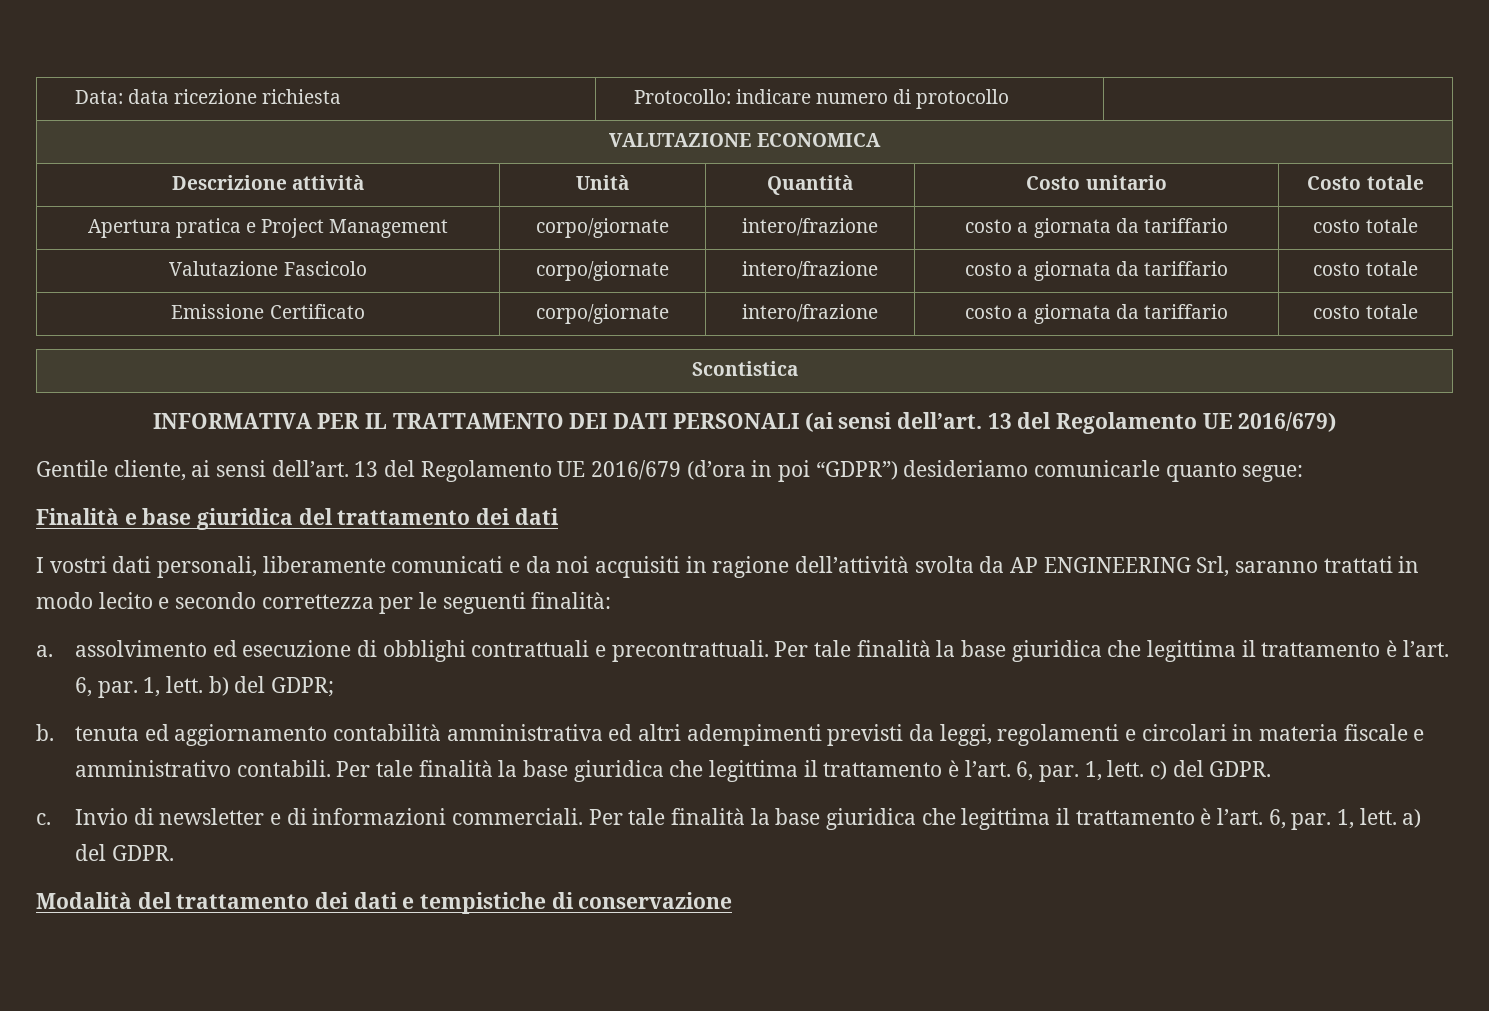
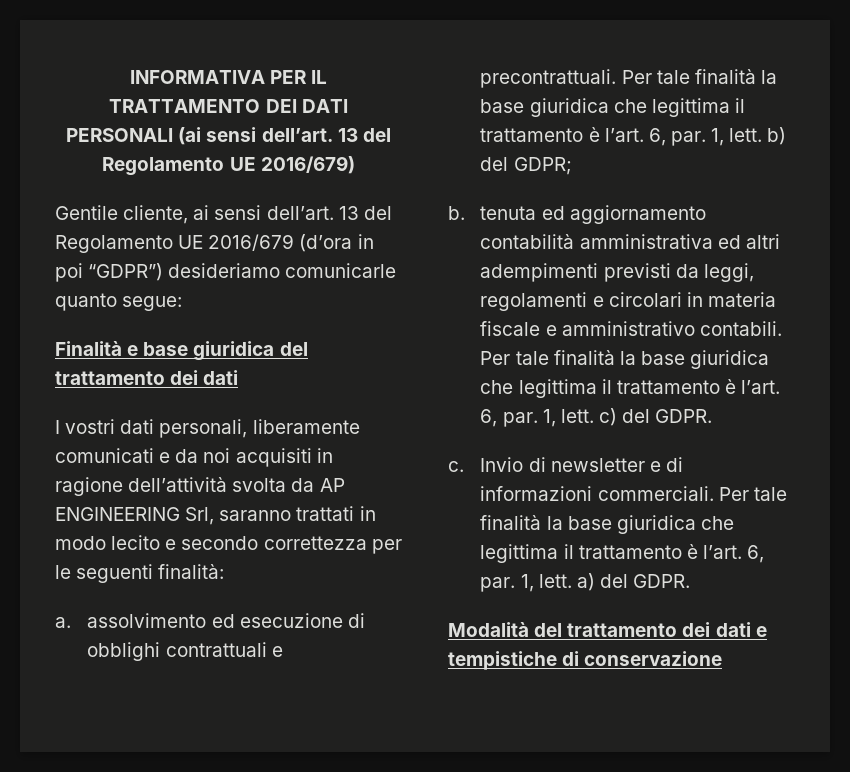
- Data: data ricezione richiesta | Protocollo: indicare numero di protocollo |
- VALUTAZIONE ECONOMICA
- Descrizione attività | Unità | Quantità | Costo unitario | Costo totale
- Apertura pratica e Project Management | corpo/giornate | intero/frazione | costo a giornata da tariffario | costo totale
- Valutazione Fascicolo | corpo/giornate | intero/frazione | costo a giornata da tariffario | costo totale
- Emissione Certificato | corpo/giornate | intero/frazione | costo a giornata da tariffario | costo totale
- Scontistica

